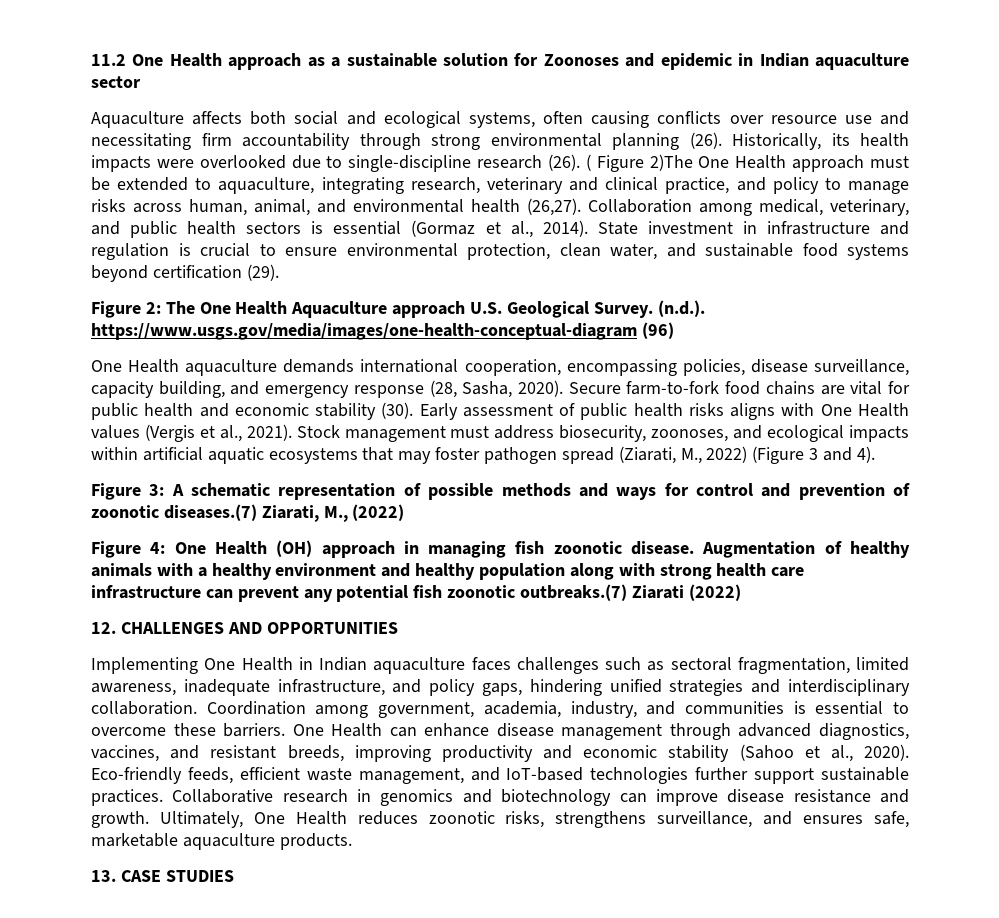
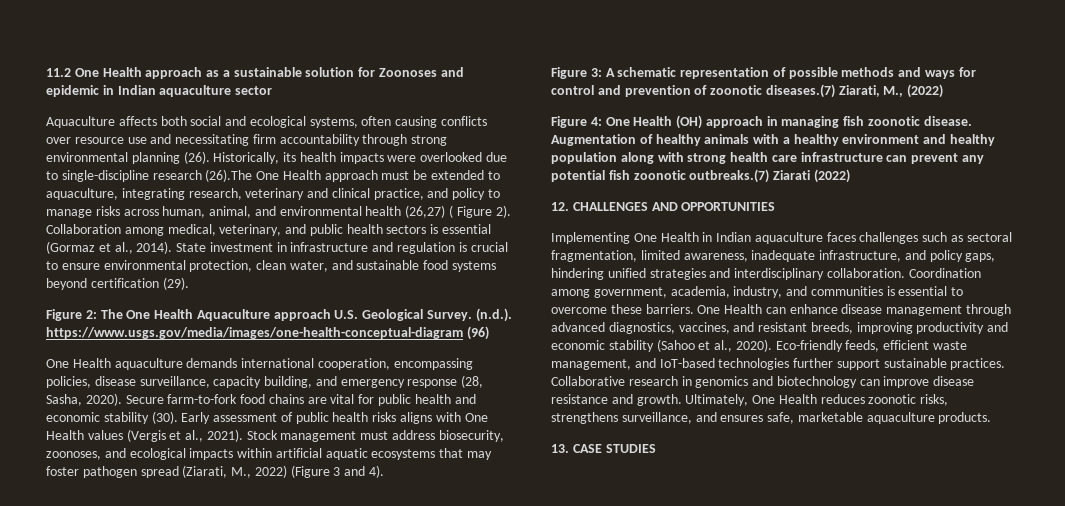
- Historically, its health impacts were overlooked due to single-discipline research (26). ( Figure 2)The One Health approach must be extended to aquaculture, integrating research, veterinary and clinical practice, and policy to manage risks across human, animal, and environmental health (26,27).
+ Historically, its health impacts were overlooked due to single-discipline research (26).The One Health approach must be extended to aquaculture, integrating research, veterinary and clinical practice, and policy to manage risks across human, animal, and environmental health (26,27) ( Figure 2).

